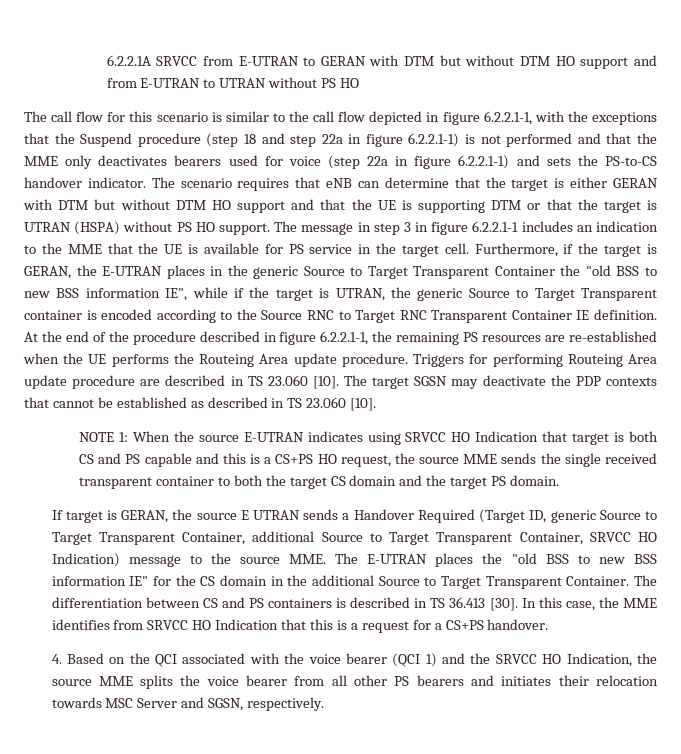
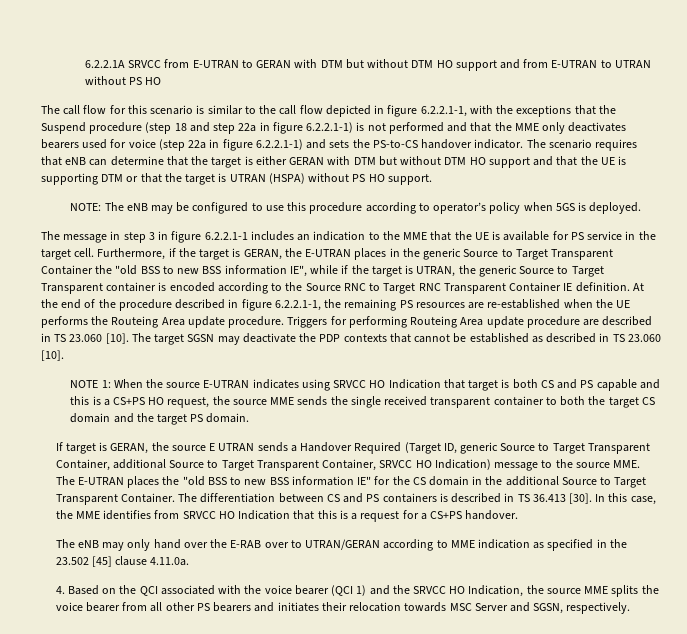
- The scenario requires that eNB can determine that the target is either GERAN with DTM but without DTM HO support and that the UE is supporting DTM or that the target is UTRAN (HSPA) without PS HO support. The message in step 3 in figure 6.2.2.1-1 includes an indication to the MME that the UE is available for PS service in the target cell.
+ The scenario requires that eNB can determine that the target is either GERAN with DTM but without DTM HO support and that the UE is supporting DTM or that the target is UTRAN (HSPA) without PS HO support.
+ NOTE: The eNB may be configured to use this procedure according to operator’s policy when 5GS is deployed.
+ The message in step 3 in figure 6.2.2.1-1 includes an indication to the MME that the UE is available for PS service in the target cell.
+ The eNB may only hand over the E-RAB over to UTRAN/GERAN according to MME indication as specified in the 23.502 [45] clause 4.11.0a.

